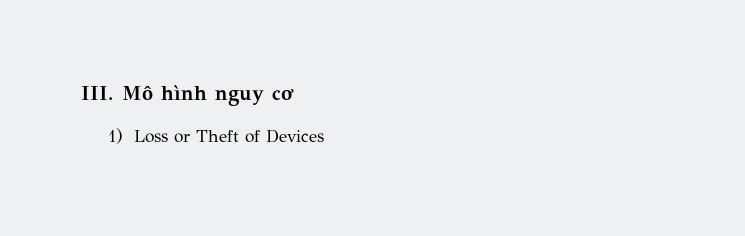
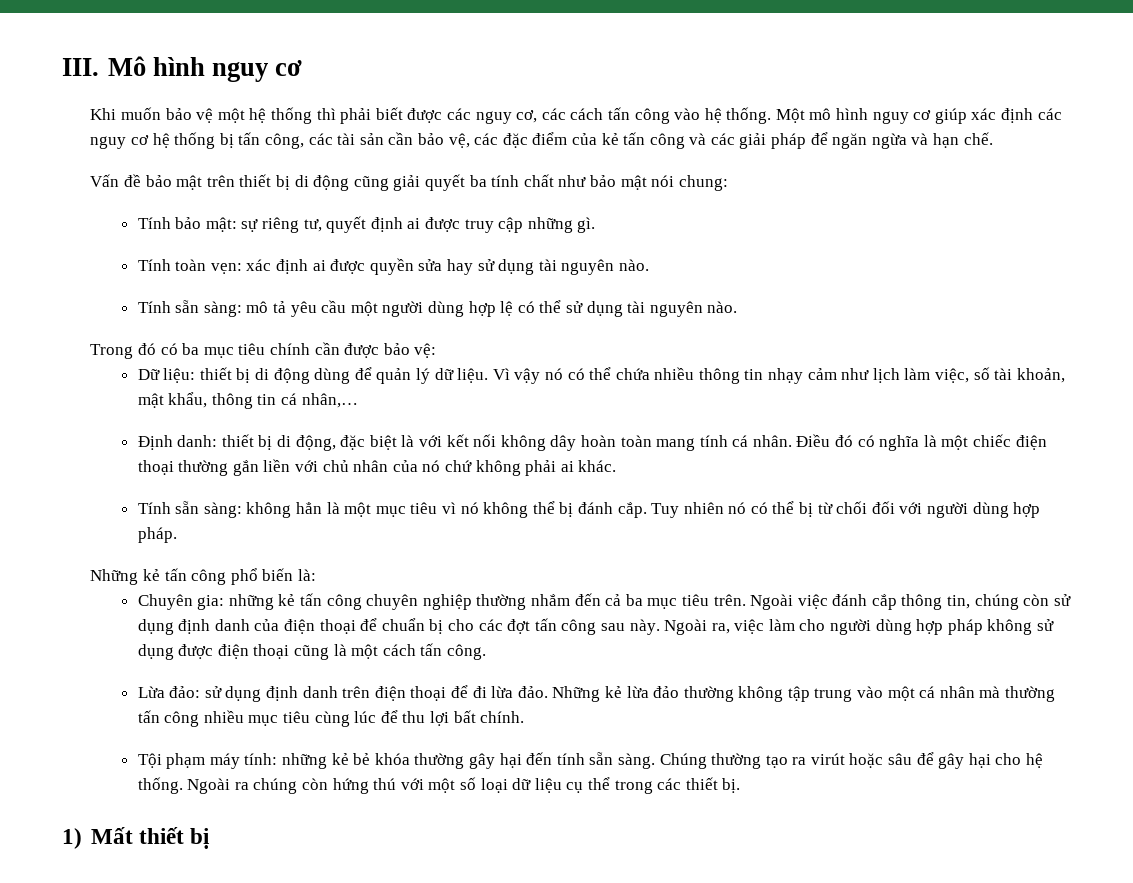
- 1) Loss or Theft of Devices
+ Khi muốn bảo vệ một hệ thống thì phải biết được các nguy cơ, các cách tấn công vào hệ thống. Một mô hình nguy cơ giúp xác định các nguy cơ hệ thống bị tấn công, các tài sản cần bảo vệ, các đặc điểm của kẻ tấn công và các giải pháp để ngăn ngừa và hạn chế.
+ Vấn đề bảo mật trên thiết bị di động cũng giải quyết ba tính chất như bảo mật nói chung:
+ Tính bảo mật: sự riêng tư, quyết định ai được truy cập những gì.
+ Tính toàn vẹn: xác định ai được quyền sửa hay sử dụng tài nguyên nào.
+ Tính sẵn sàng: mô tả yêu cầu một người dùng hợp lệ có thể sử dụng tài nguyên nào.
+ Trong đó có ba mục tiêu chính cần được bảo vệ:
+ Dữ liệu: thiết bị di động dùng để quản lý dữ liệu. Vì vậy nó có thể chứa nhiều thông tin nhạy cảm như lịch làm việc, số tài khoản, mật khẩu, thông tin cá nhân,…
+ Định danh: thiết bị di động, đặc biệt là với kết nối không dây hoàn toàn mang tính cá nhân. Điều đó có nghĩa là một chiếc điện thoại thường gắn liền với chủ nhân của nó chứ không phải ai khác.
+ Tính sẵn sàng: không hẳn là một mục tiêu vì nó không thể bị đánh cắp. Tuy nhiên nó có thể bị từ chối đối với người dùng hợp pháp.
+ Những kẻ tấn công phổ biến là:
+ Chuyên gia: những kẻ tấn công chuyên nghiệp thường nhắm đến cả ba mục tiêu trên. Ngoài việc đánh cắp thông tin, chúng còn sử dụng định danh của điện thoại để chuẩn bị cho các đợt tấn công sau này. Ngoài ra, việc làm cho người dùng hợp pháp không sử dụng được điện thoại cũng là một cách tấn công.
+ Lừa đảo: sử dụng định danh trên điện thoại để đi lừa đảo. Những kẻ lừa đảo thường không tập trung vào một cá nhân mà thường tấn công nhiều mục tiêu cùng lúc để thu lợi bất chính.
+ Tội phạm máy tính: những kẻ bẻ khóa thường gây hại đến tính sẵn sàng. Chúng thường tạo ra virút hoặc sâu để gây hại cho hệ thống. Ngoài ra chúng còn hứng thú với một số loại dữ liệu cụ thể trong các thiết bị.
+ 1) Mất thiết bị

